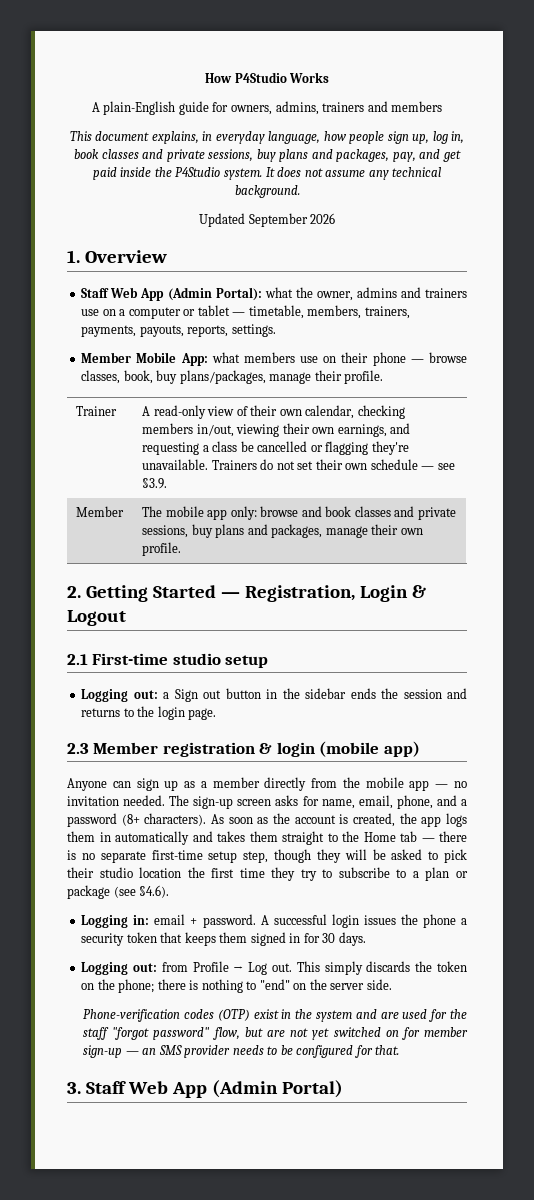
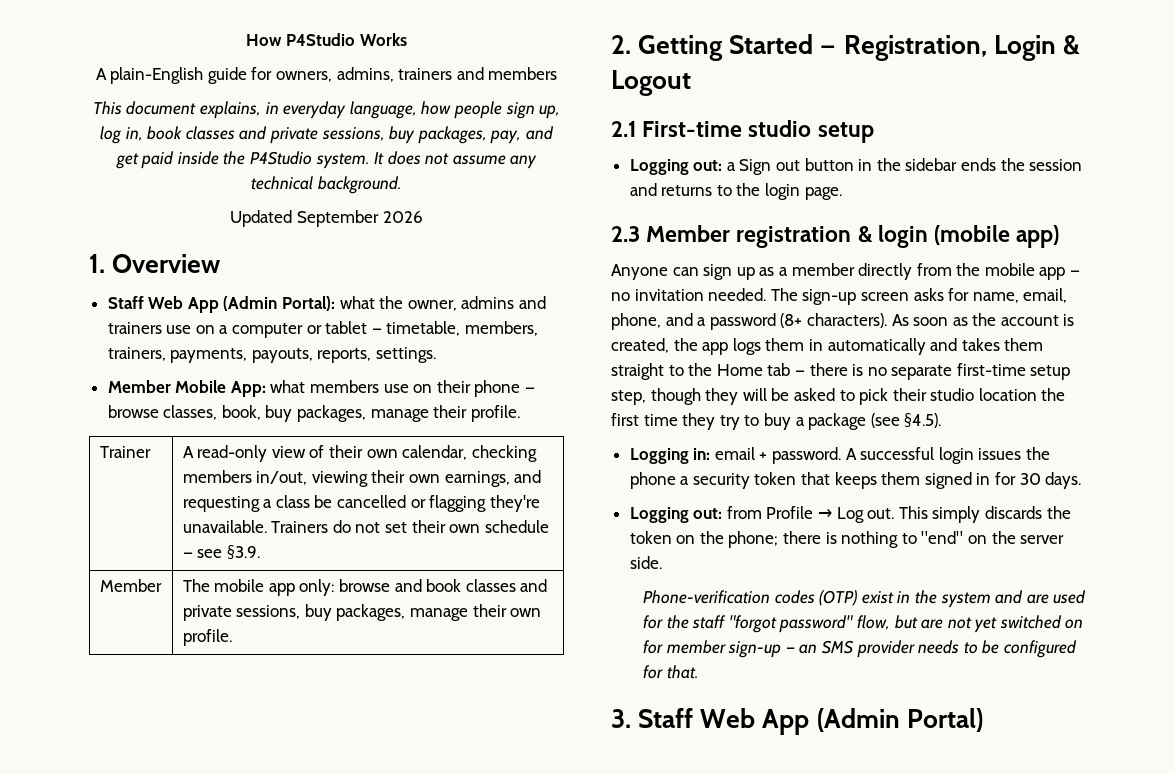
- This document explains, in everyday language, how people sign up, log in, book classes and private sessions, buy plans and packages, pay, and get paid inside the P4Studio system.
+ This document explains, in everyday language, how people sign up, log in, book classes and private sessions, buy packages, pay, and get paid inside the P4Studio system.
- Member Mobile App: what members use on their phone — browse classes, book, buy plans/packages, manage their profile.
+ Member Mobile App: what members use on their phone — browse classes, book, buy packages, manage their profile.
- Member | The mobile app only: browse and book classes and private sessions, buy plans and packages, manage their own profile.
+ Member | The mobile app only: browse and book classes and private sessions, buy packages, manage their own profile.
- As soon as the account is created, the app logs them in automatically and takes them straight to the Home tab — there is no separate first-time setup step, though they will be asked to pick their studio location the first time they try to subscribe to a plan or package (see §4.6).
+ As soon as the account is created, the app logs them in automatically and takes them straight to the Home tab — there is no separate first-time setup step, though they will be asked to pick their studio location the first time they try to buy a package (see §4.5).

